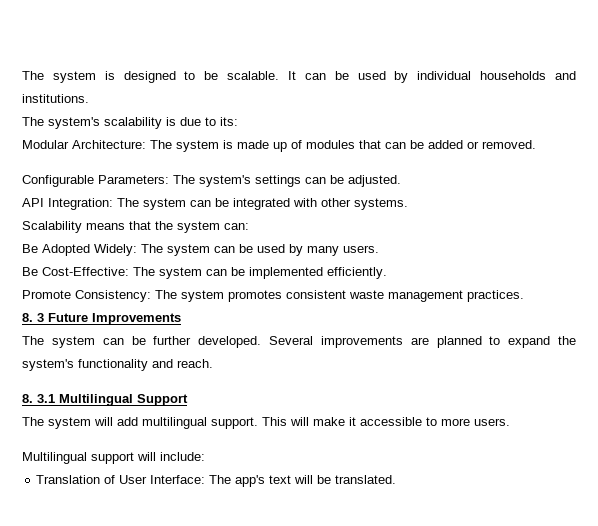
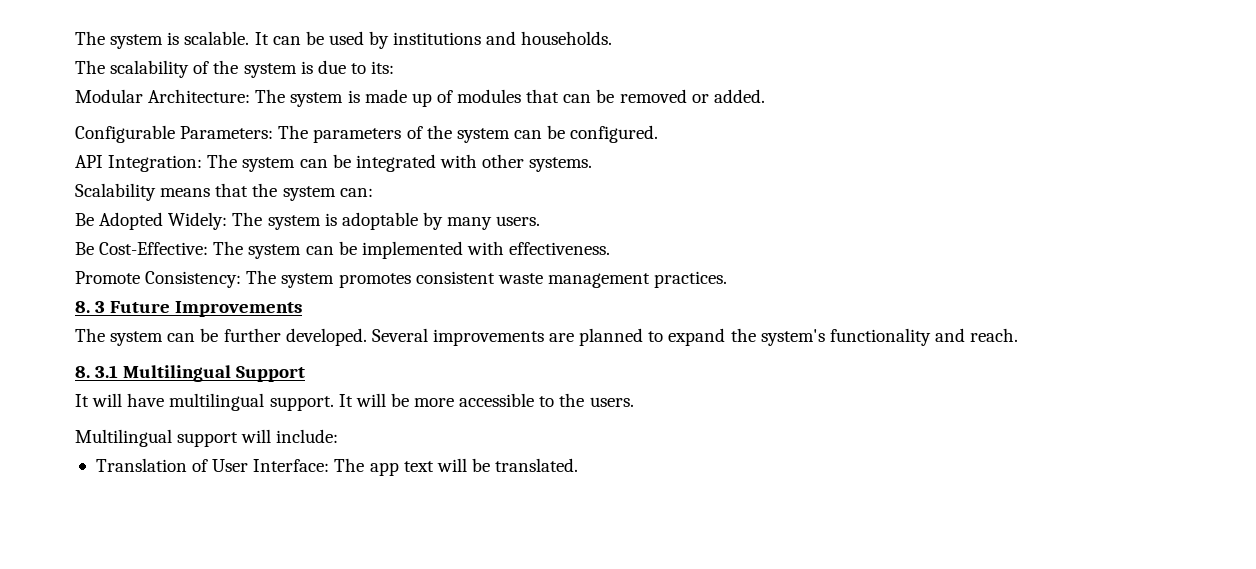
- The system is designed to be scalable.
+ The system is scalable.
- It can be used by individual households and institutions.
- The system's scalability is due to its:
+ It can be used by institutions and households.
+ The scalability of the system is due to its:
- Modular Architecture: The system is made up of modules that can be added or removed.
+ Modular Architecture: The system is made up of modules that can be removed or added.
- Configurable Parameters: The system's settings can be adjusted.
+ Configurable Parameters: The parameters of the system can be configured.
- Be Adopted Widely: The system can be used by many users.
+ Be Adopted Widely: The system is adoptable by many users.
- Be Cost-Effective: The system can be implemented efficiently.
+ Be Cost-Effective: The system can be implemented with effectiveness.
- The system will add multilingual support. This will make it accessible to more users.
+ It will have multilingual support. It will be more accessible to the users.
- Translation of User Interface: The app's text will be translated.
+ Translation of User Interface: The app text will be translated.

